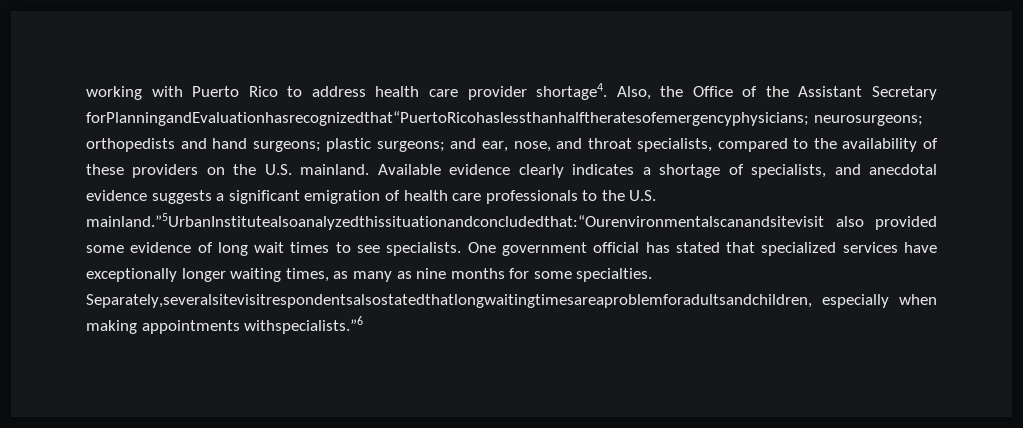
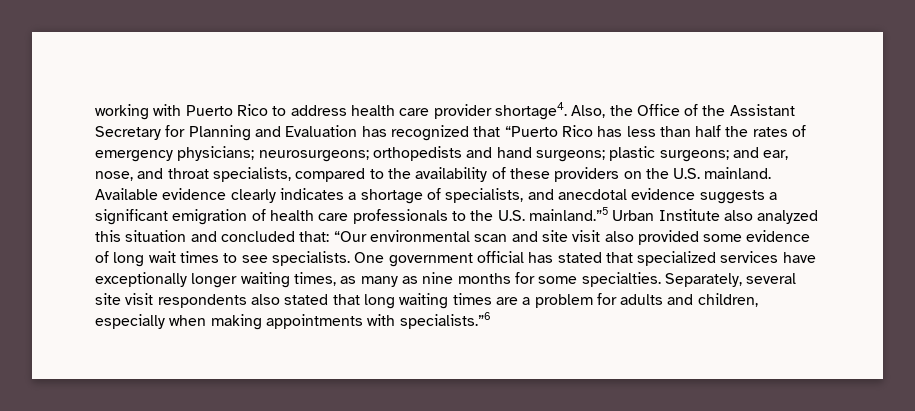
- Also, the Office of the Assistant Secretary forPlanningandEvaluationhasrecognizedthat“PuertoRicohaslessthanhalftheratesofemergencyphysicians; neurosurgeons; orthopedists and hand surgeons; plastic surgeons; and ear, nose, and throat specialists, compared to the availability of these providers on the U.S. mainland.
+ Also, the Office of the Assistant Secretary for Planning and Evaluation has recognized that “Puerto Rico has less than half the rates of emergency physicians; neurosurgeons; orthopedists and hand surgeons; plastic surgeons; and ear, nose, and throat specialists, compared to the availability of these providers on the U.S. mainland.
- Available evidence clearly indicates a shortage of specialists, and anecdotal evidence suggests a significant emigration of health care professionals to the U.S. mainland.”5UrbanInstitutealsoanalyzedthissituationandconcludedthat:“Ourenvironmentalscanandsitevisit also provided some evidence of long wait times to see specialists.
+ Available evidence clearly indicates a shortage of specialists, and anecdotal evidence suggests a significant emigration of health care professionals to the U.S. mainland.”5 Urban Institute also analyzed this situation and concluded that: “Our environmental scan and site visit also provided some evidence of long wait times to see specialists.
- Separately,severalsitevisitrespondentsalsostatedthatlongwaitingtimesareaproblemforadultsandchildren, especially when making appointments withspecialists.”6
+ Separately, several site visit respondents also stated that long waiting times are a problem for adults and children, especially when making appointments with specialists.”6

